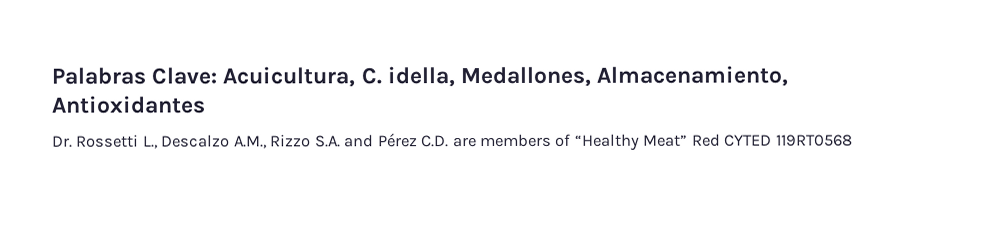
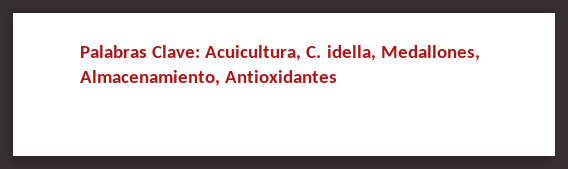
- Dr. Rossetti L., Descalzo A.M., Rizzo S.A. and Pérez C.D. are members of “Healthy Meat” Red CYTED 119RT0568

